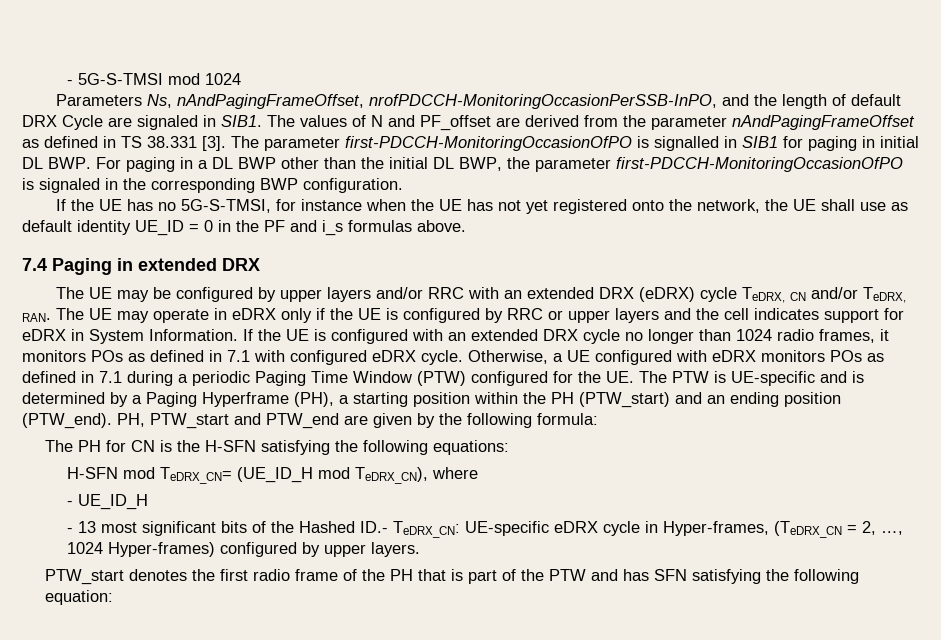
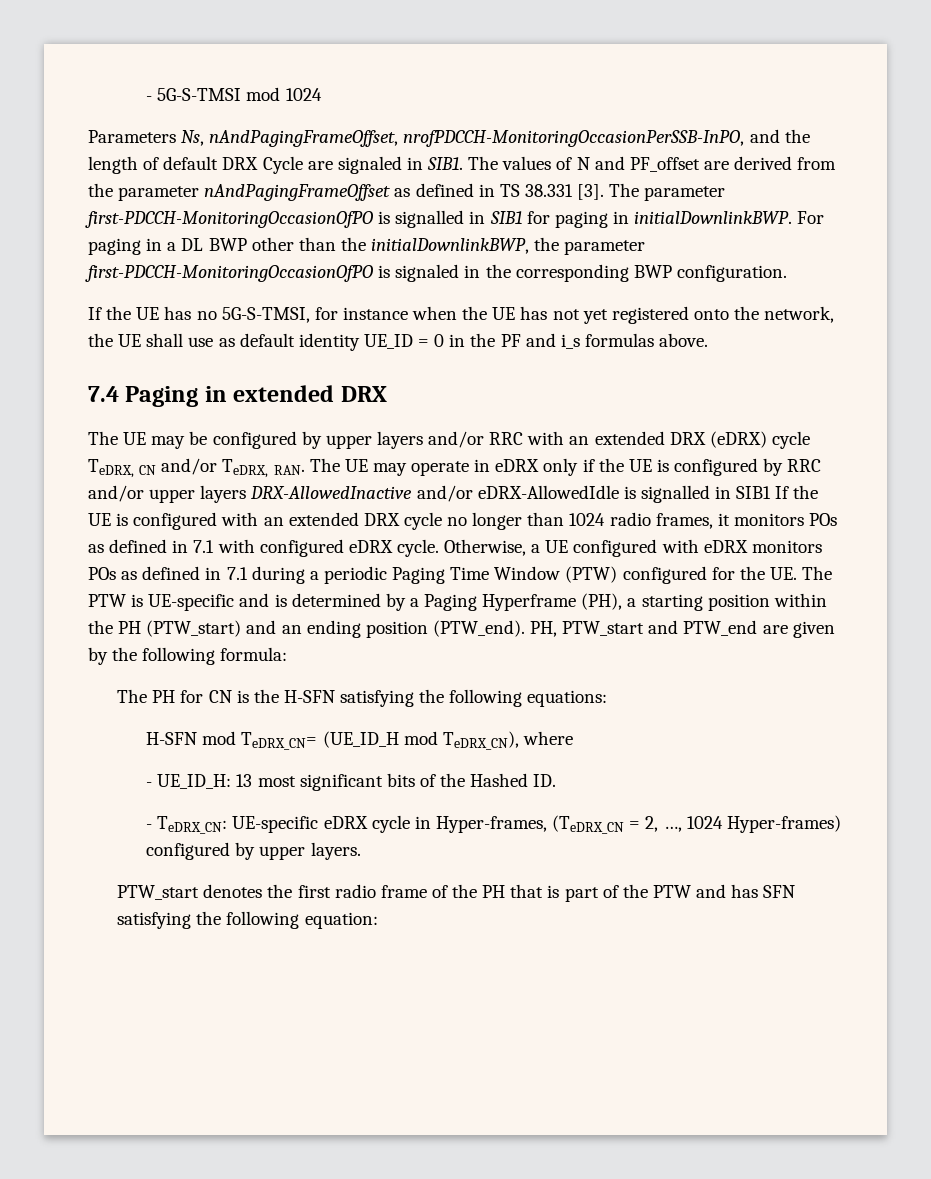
- The parameter first-PDCCH-MonitoringOccasionOfPO is signalled in SIB1 for paging in initial DL BWP. For paging in a DL BWP other than the initial DL BWP, the parameter first-PDCCH-MonitoringOccasionOfPO is signaled in the corresponding BWP configuration.
+ The parameter first-PDCCH-MonitoringOccasionOfPO is signalled in SIB1 for paging in initialDownlinkBWP. For paging in a DL BWP other than the initialDownlinkBWP, the parameter first-PDCCH-MonitoringOccasionOfPO is signaled in the corresponding BWP configuration.
- The UE may be configured by upper layers and/or RRC with an extended DRX (eDRX) cycle TeDRX, CN and/or TeDRX, RAN. The UE may operate in eDRX only if the UE is configured by RRC or upper layers and the cell indicates support for eDRX in System Information. If the UE is configured with an extended DRX cycle no longer than 1024 radio frames, it monitors POs as defined in 7.1 with configured eDRX cycle.
+ The UE may be configured by upper layers and/or RRC with an extended DRX (eDRX) cycle TeDRX, CN and/or TeDRX, RAN. The UE may operate in eDRX only if the UE is configured by RRC and/or upper layers DRX-AllowedInactive and/or eDRX-AllowedIdle is signalled in SIB1 If the UE is configured with an extended DRX cycle no longer than 1024 radio frames, it monitors POs as defined in 7.1 with configured eDRX cycle.
- - UE_ID_H
- - 13 most significant bits of the Hashed ID.- TeDRX_CN: UE-specific eDRX cycle in Hyper-frames, (TeDRX_CN = 2, …, 1024 Hyper-frames) configured by upper layers.
+ - UE_ID_H: 13 most significant bits of the Hashed ID.
+ - TeDRX_CN: UE-specific eDRX cycle in Hyper-frames, (TeDRX_CN = 2, …, 1024 Hyper-frames) configured by upper layers.

